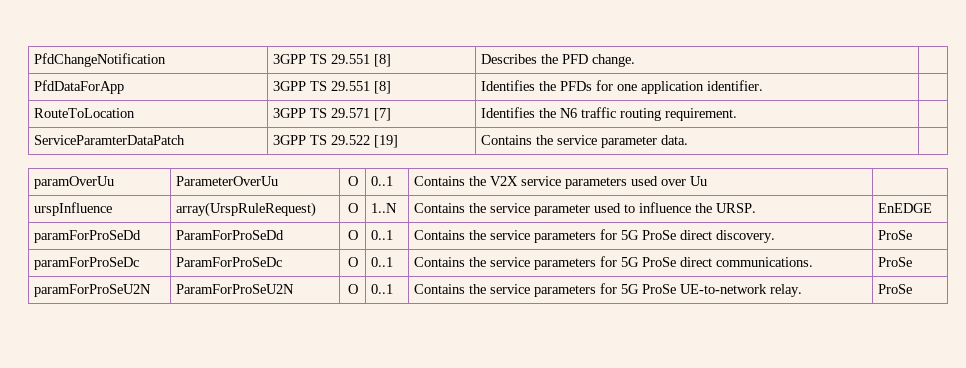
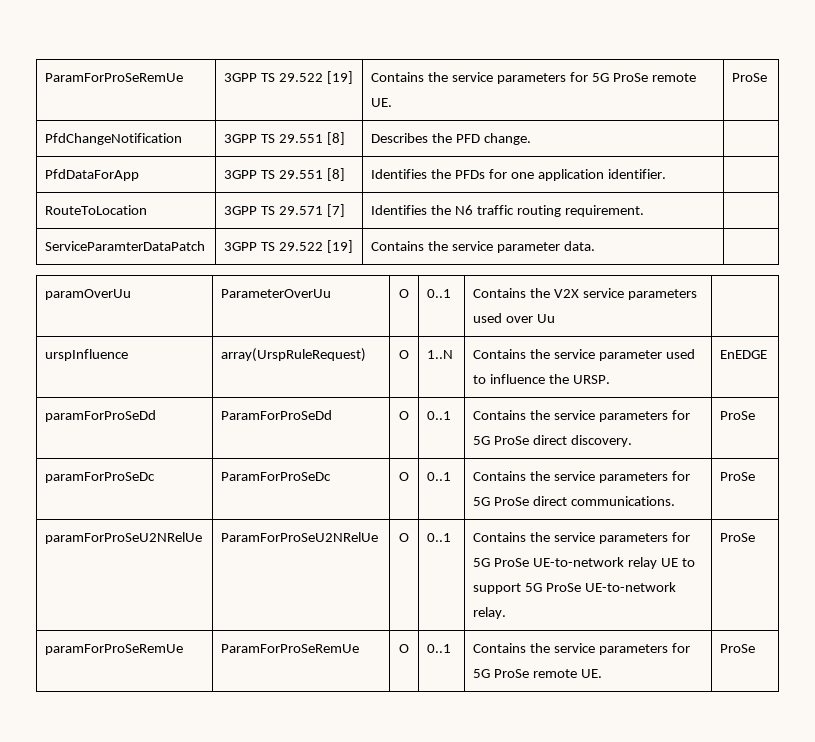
+ ParamForProSeRemUe | 3GPP TS 29.522 [19] | Contains the service parameters for 5G ProSe remote UE. | ProSe
- paramForProSeU2N | ParamForProSeU2N | O | 0..1 | Contains the service parameters for 5G ProSe UE-to-network relay. | ProSe
+ paramForProSeU2NRelUe | ParamForProSeU2NRelUe | O | 0..1 | Contains the service parameters for 5G ProSe UE-to-network relay UE to support 5G ProSe UE-to-network relay. | ProSe
+ paramForProSeRemUe | ParamForProSeRemUe | O | 0..1 | Contains the service parameters for 5G ProSe remote UE. | ProSe

